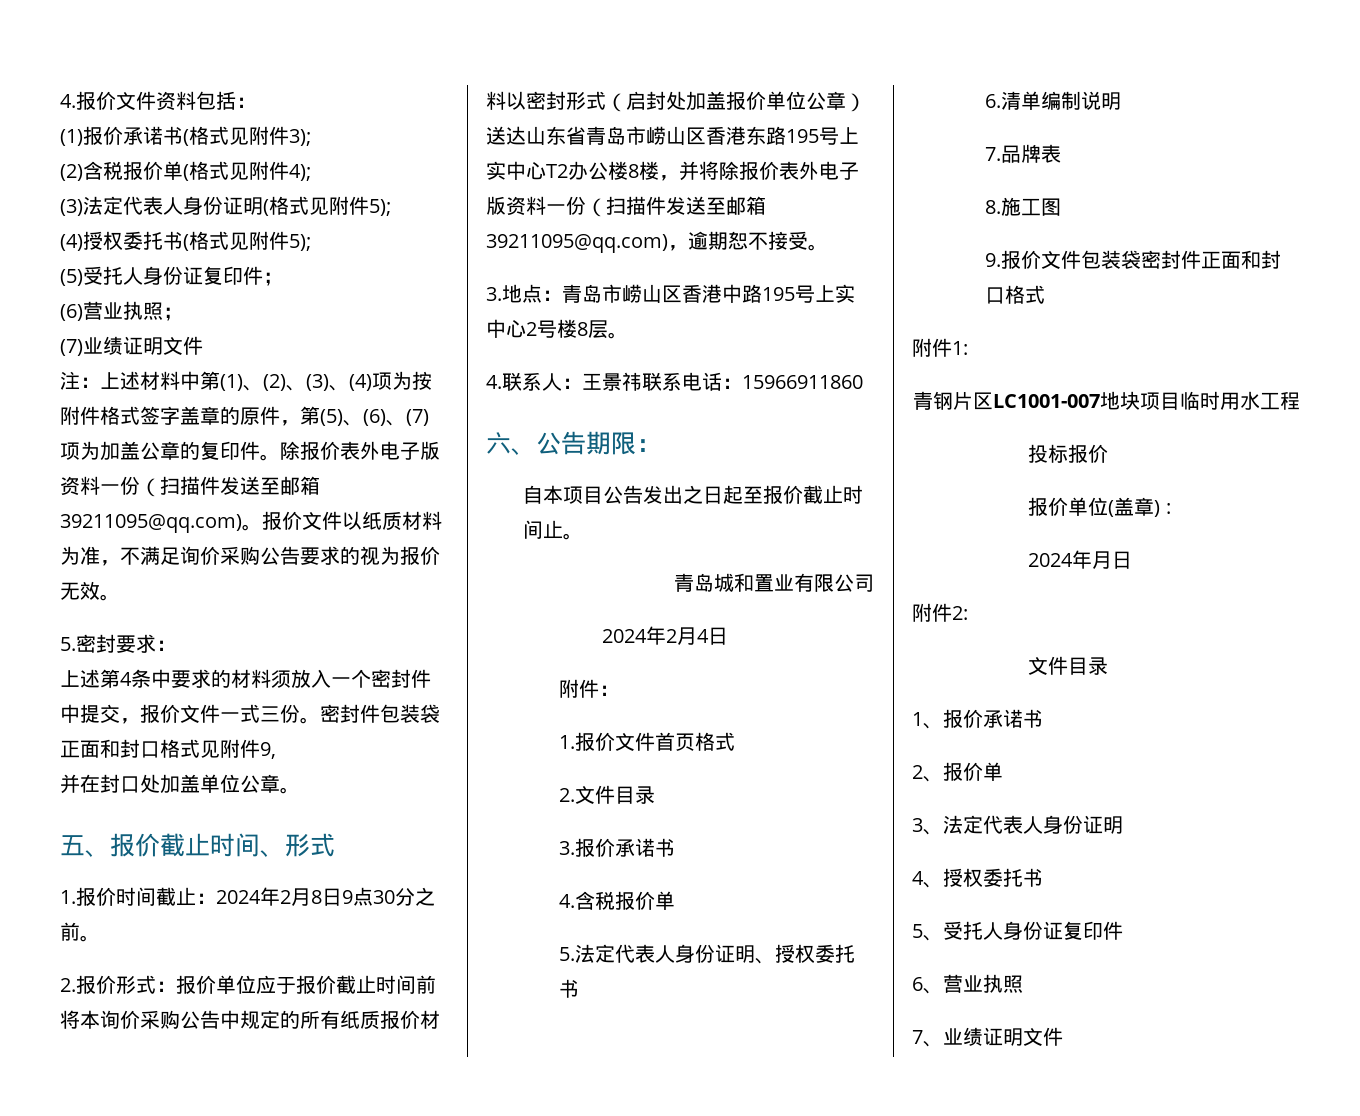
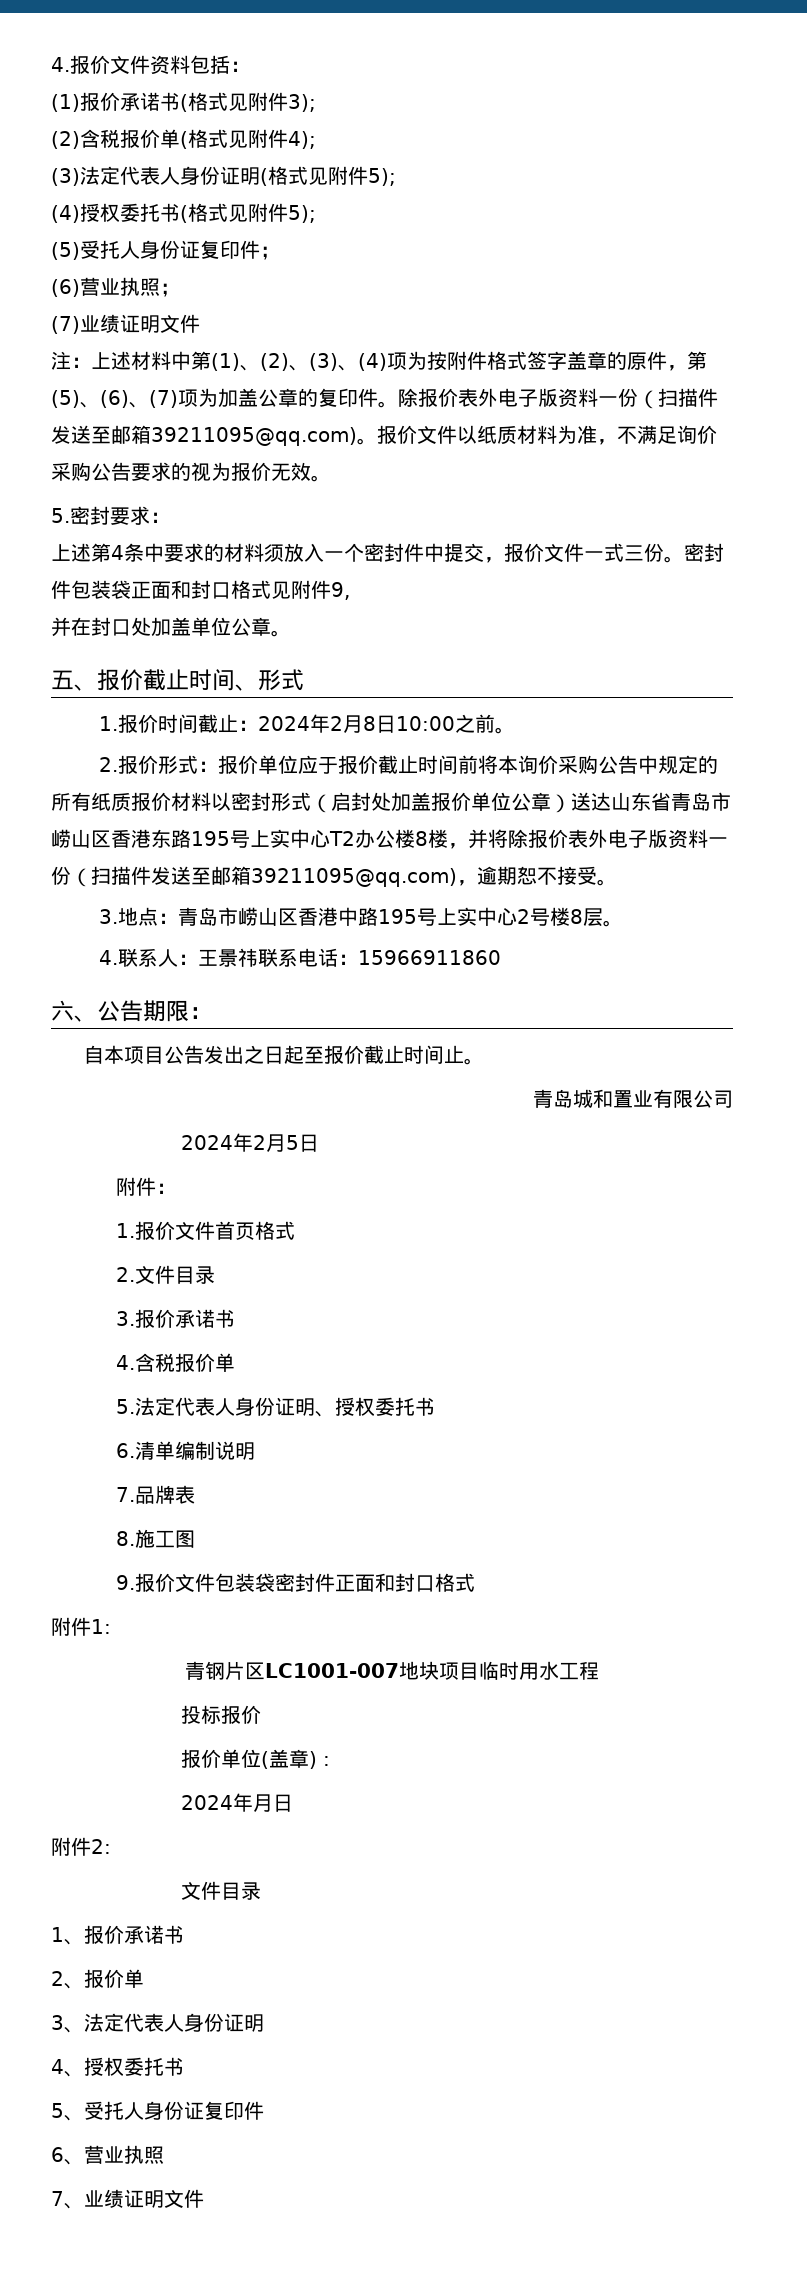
- 1.报价时间截止：2024年2月8日9点30分之前。
+ 1.报价时间截止：2024年2月8日10:00之前。
- 2024年2月4日
+ 2024年2月5日

